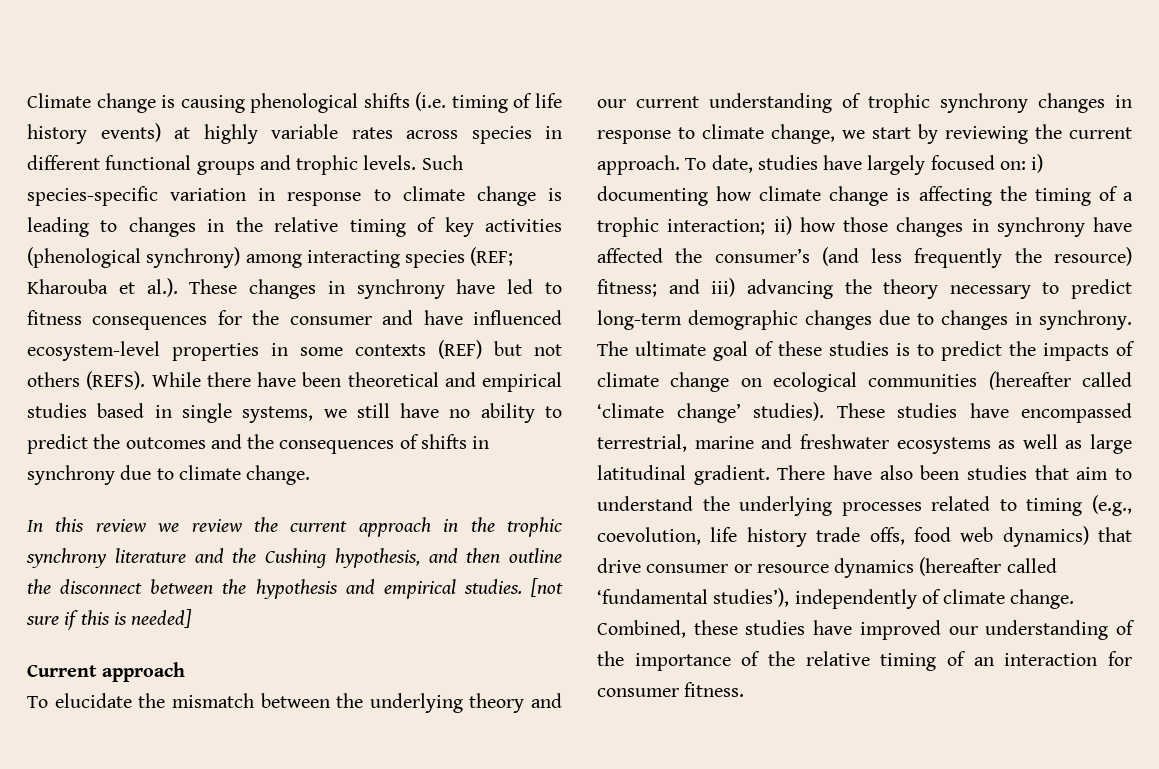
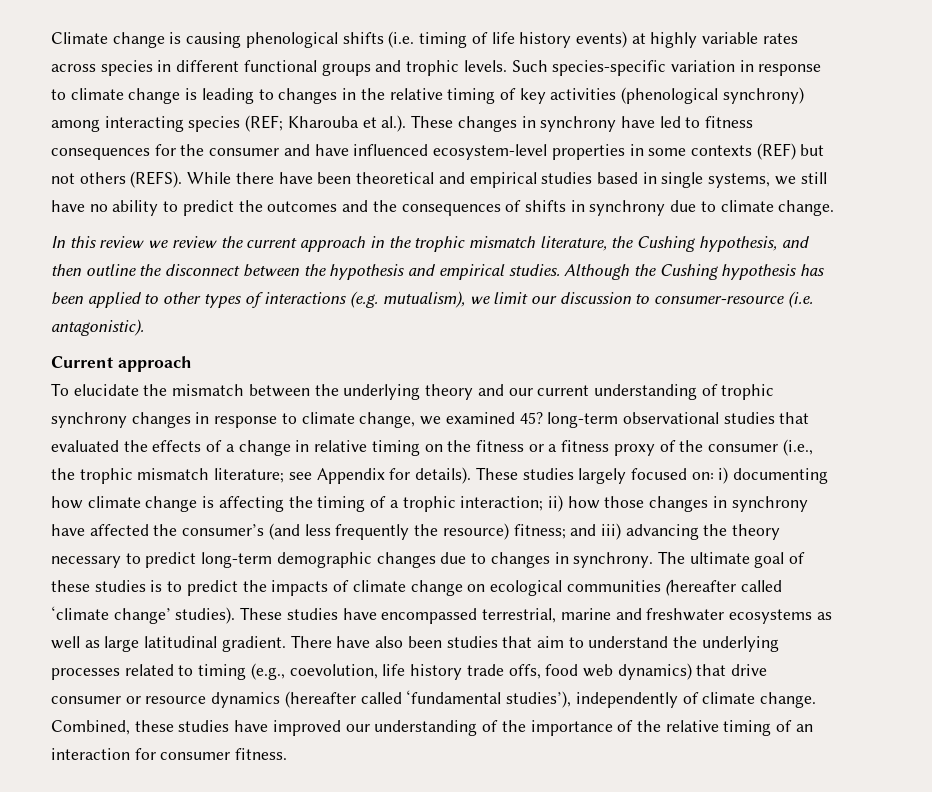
- In this review we review the current approach in the trophic synchrony literature and the Cushing hypothesis, and then outline the disconnect between the hypothesis and empirical studies.
+ In this review we review the current approach in the trophic mismatch literature, the Cushing hypothesis, and then outline the disconnect between the hypothesis and empirical studies.
- [not sure if this is needed]
+ Although the Cushing hypothesis has been applied to other types of interactions (e.g. mutualism), we limit our discussion to consumer-resource (i.e. antagonistic).
- To elucidate the mismatch between the underlying theory and our current understanding of trophic synchrony changes in response to climate change, we start by reviewing the current approach. To date, studies have largely focused on:
+ To elucidate the mismatch between the underlying theory and our current understanding of trophic synchrony changes in response to climate change, we examined 45? long-term observational studies that evaluated the effects of a change in relative timing on the fitness or a fitness proxy of the consumer (i.e., the trophic mismatch literature; see Appendix for details). These studies largely focused on:

